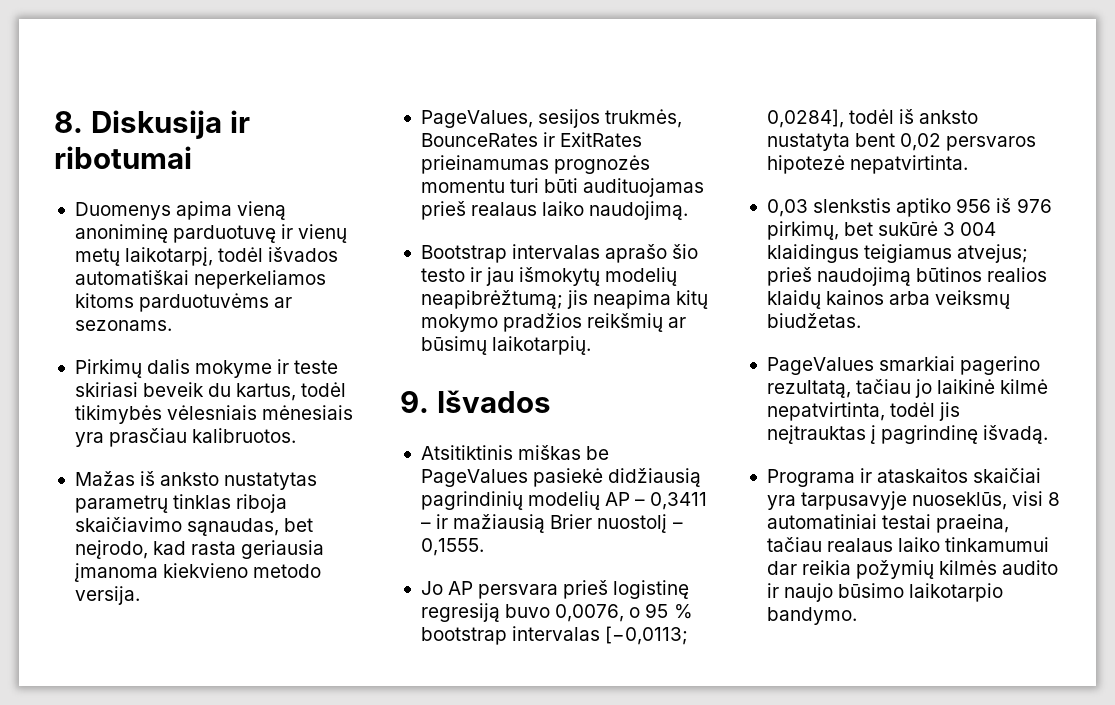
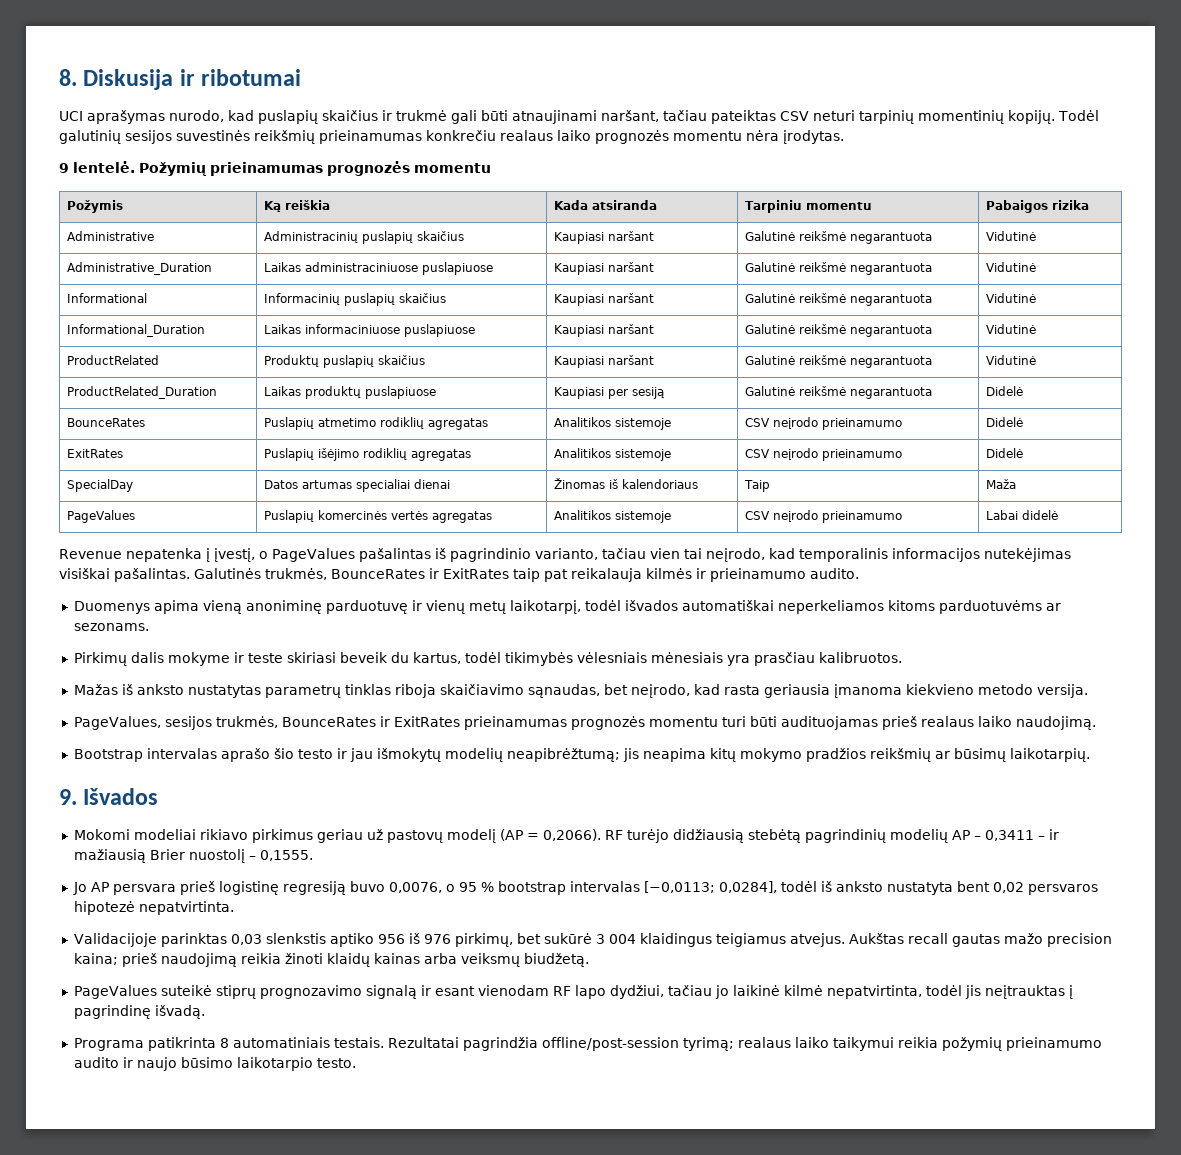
+ UCI aprašymas nurodo, kad puslapių skaičius ir trukmė gali būti atnaujinami naršant, tačiau pateiktas CSV neturi tarpinių momentinių kopijų. Todėl galutinių sesijos suvestinės reikšmių prieinamumas konkrečiu realaus laiko prognozės momentu nėra įrodytas.
+ 9 lentelė. Požymių prieinamumas prognozės momentu
+ Požymis | Ką reiškia | Kada atsiranda | Tarpiniu momentu | Pabaigos rizika
+ Administrative | Administracinių puslapių skaičius | Kaupiasi naršant | Galutinė reikšmė negarantuota | Vidutinė
+ Administrative_Duration | Laikas administraciniuose puslapiuose | Kaupiasi naršant | Galutinė reikšmė negarantuota | Vidutinė
+ Informational | Informacinių puslapių skaičius | Kaupiasi naršant | Galutinė reikšmė negarantuota | Vidutinė
+ Informational_Duration | Laikas informaciniuose puslapiuose | Kaupiasi naršant | Galutinė reikšmė negarantuota | Vidutinė
+ ProductRelated | Produktų puslapių skaičius | Kaupiasi naršant | Galutinė reikšmė negarantuota | Vidutinė
+ ProductRelated_Duration | Laikas produktų puslapiuose | Kaupiasi per sesiją | Galutinė reikšmė negarantuota | Didelė
+ BounceRates | Puslapių atmetimo rodiklių agregatas | Analitikos sistemoje | CSV neįrodo prieinamumo | Didelė
+ ExitRates | Puslapių išėjimo rodiklių agregatas | Analitikos sistemoje | CSV neįrodo prieinamumo | Didelė
+ SpecialDay | Datos artumas specialiai dienai | Žinomas iš kalendoriaus | Taip | Maža
+ PageValues | Puslapių komercinės vertės agregatas | Analitikos sistemoje | CSV neįrodo prieinamumo | Labai didelė
+ Revenue nepatenka į įvestį, o PageValues pašalintas iš pagrindinio varianto, tačiau vien tai neįrodo, kad temporalinis informacijos nutekėjimas visiškai pašalintas. Galutinės trukmės, BounceRates ir ExitRates taip pat reikalauja kilmės ir prieinamumo audito.
- Atsitiktinis miškas be PageValues pasiekė didžiausią pagrindinių modelių AP – 0,3411 – ir mažiausią Brier nuostolį – 0,1555.
+ Mokomi modeliai rikiavo pirkimus geriau už pastovų modelį (AP = 0,2066). RF turėjo didžiausią stebėtą pagrindinių modelių AP – 0,3411 – ir mažiausią Brier nuostolį – 0,1555.
- 0,03 slenkstis aptiko 956 iš 976 pirkimų, bet sukūrė 3 004 klaidingus teigiamus atvejus; prieš naudojimą būtinos realios klaidų kainos arba veiksmų biudžetas.
- PageValues smarkiai pagerino rezultatą, tačiau jo laikinė kilmė nepatvirtinta, todėl jis neįtrauktas į pagrindinę išvadą.
+ Validacijoje parinktas 0,03 slenkstis aptiko 956 iš 976 pirkimų, bet sukūrė 3 004 klaidingus teigiamus atvejus. Aukštas recall gautas mažo precision kaina; prieš naudojimą reikia žinoti klaidų kainas arba veiksmų biudžetą.
+ PageValues suteikė stiprų prognozavimo signalą ir esant vienodam RF lapo dydžiui, tačiau jo laikinė kilmė nepatvirtinta, todėl jis neįtrauktas į pagrindinę išvadą.
- Programa ir ataskaitos skaičiai yra tarpusavyje nuoseklūs, visi 8 automatiniai testai praeina, tačiau realaus laiko tinkamumui dar reikia požymių kilmės audito ir naujo būsimo laikotarpio bandymo.
+ Programa patikrinta 8 automatiniais testais. Rezultatai pagrindžia offline/post-session tyrimą; realaus laiko taikymui reikia požymių prieinamumo audito ir naujo būsimo laikotarpio testo.

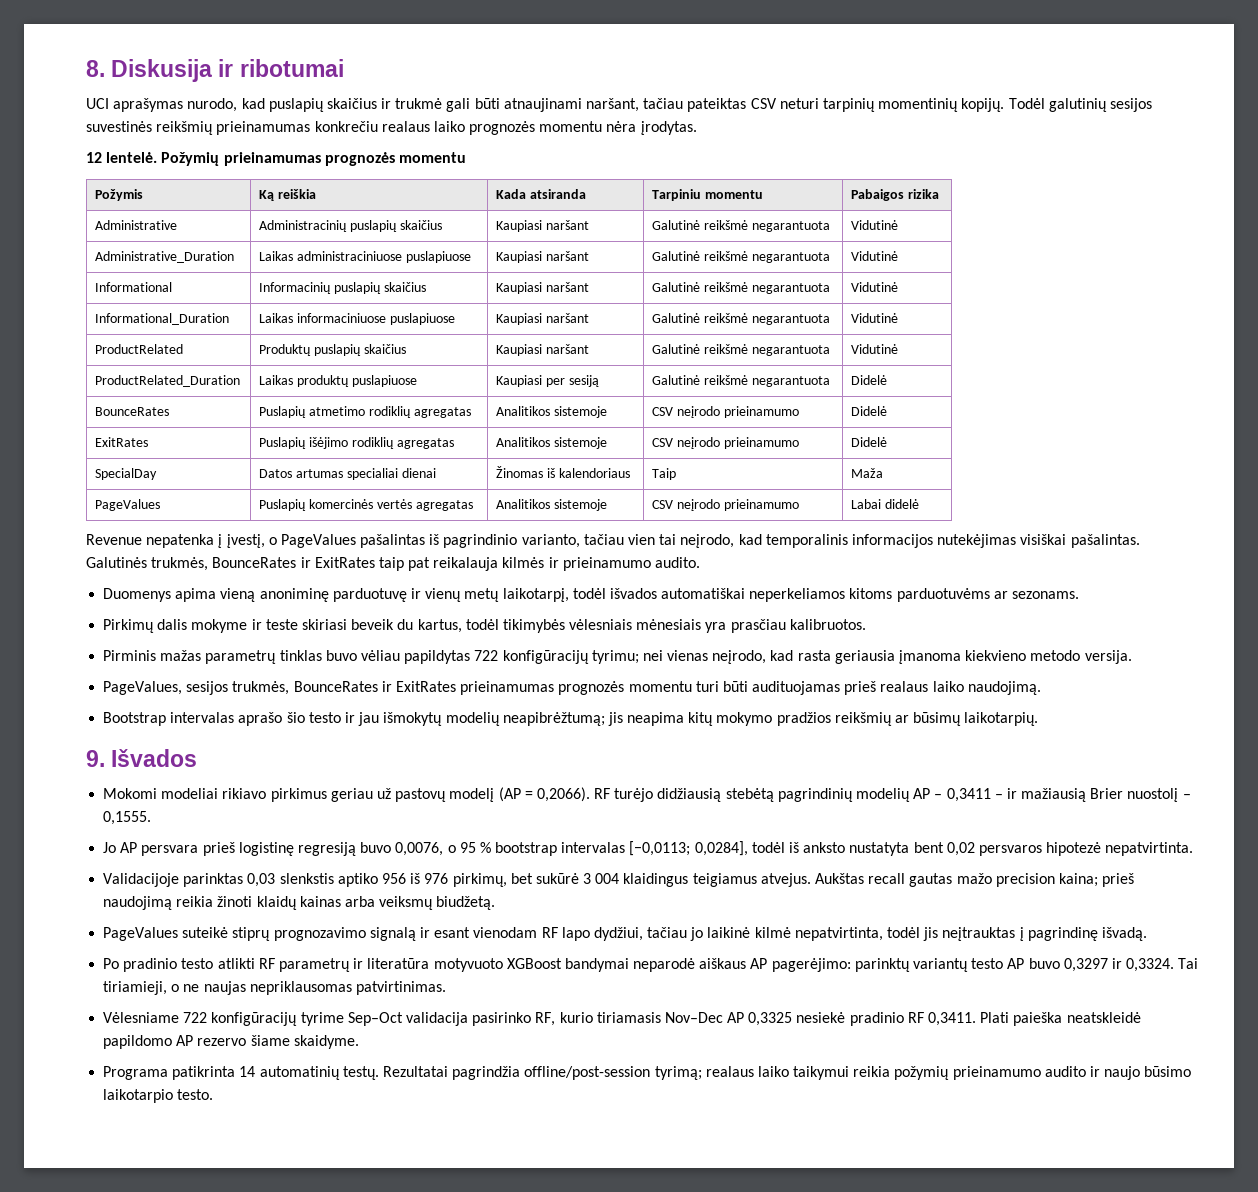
- 9 lentelė.
+ 12 lentelė.
- Mažas iš anksto nustatytas parametrų tinklas riboja skaičiavimo sąnaudas, bet neįrodo, kad rasta geriausia įmanoma kiekvieno metodo versija.
+ Pirminis mažas parametrų tinklas buvo vėliau papildytas 722 konfigūracijų tyrimu; nei vienas neįrodo, kad rasta geriausia įmanoma kiekvieno metodo versija.
+ Po pradinio testo atlikti RF parametrų ir literatūra motyvuoto XGBoost bandymai neparodė aiškaus AP pagerėjimo: parinktų variantų testo AP buvo 0,3297 ir 0,3324. Tai tiriamieji, o ne naujas nepriklausomas patvirtinimas.
+ Vėlesniame 722 konfigūracijų tyrime Sep–Oct validacija pasirinko RF, kurio tiriamasis Nov–Dec AP 0,3325 nesiekė pradinio RF 0,3411. Plati paieška neatskleidė papildomo AP rezervo šiame skaidyme.
- Programa patikrinta 8 automatiniais testais.
+ Programa patikrinta 14 automatinių testų.

